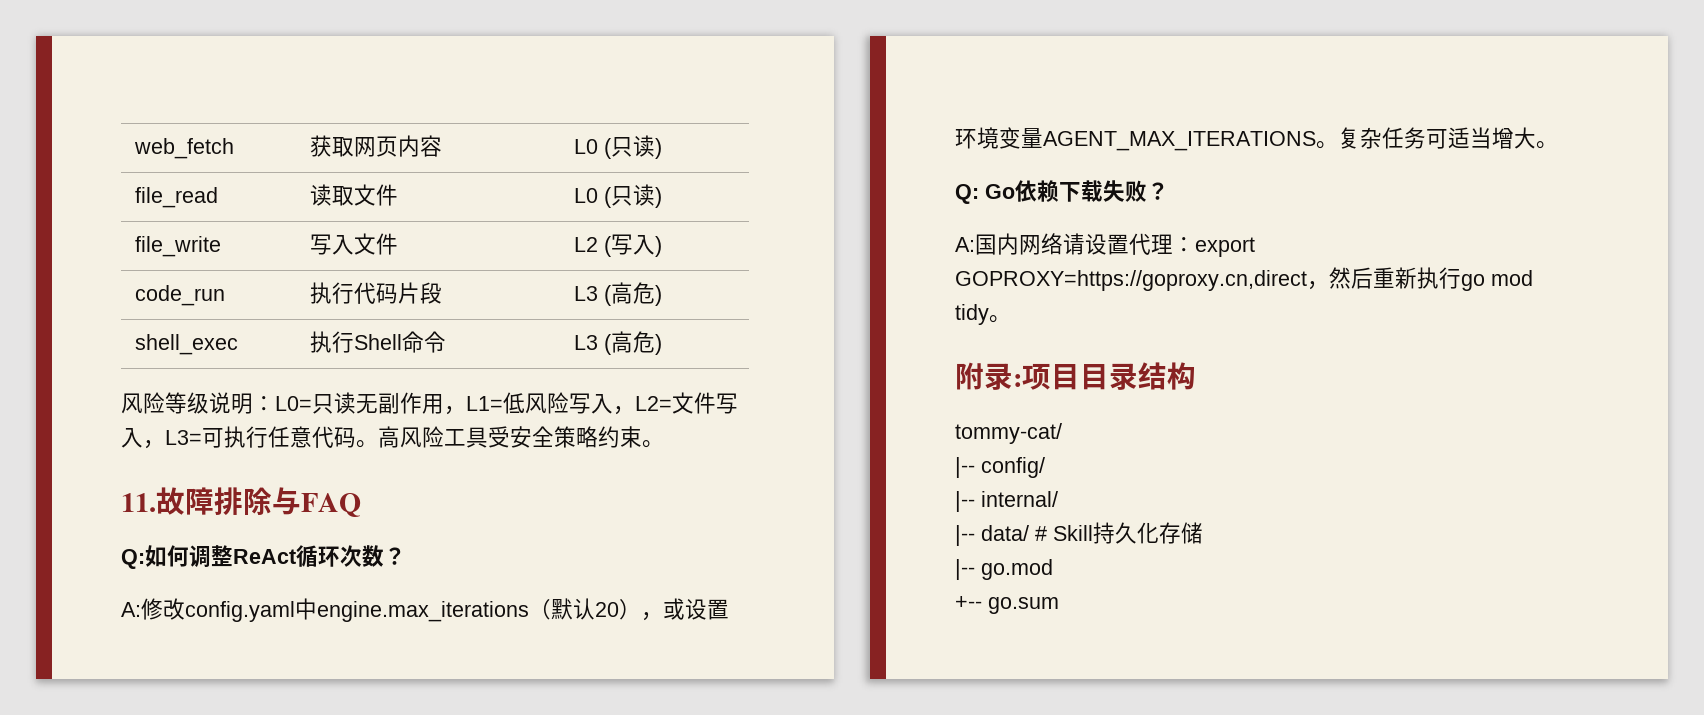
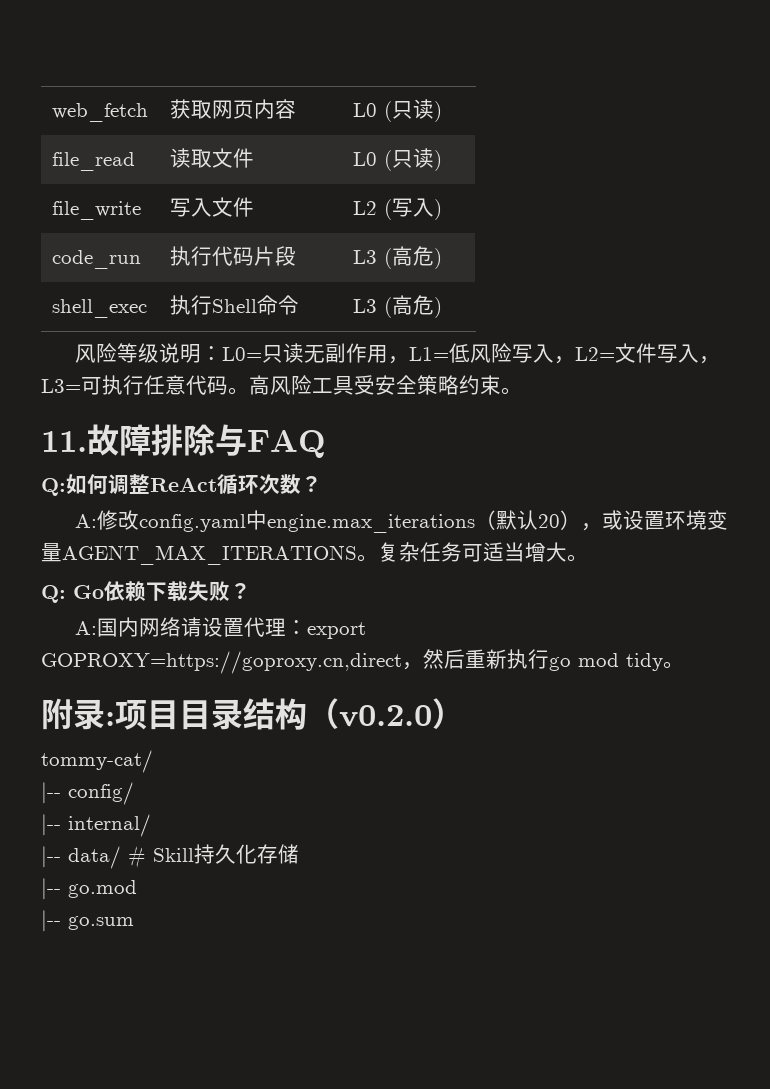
- 附录:项目目录结构
+ 附录:项目目录结构（v0.2.0）
- +-- go.sum
+ |-- go.sum

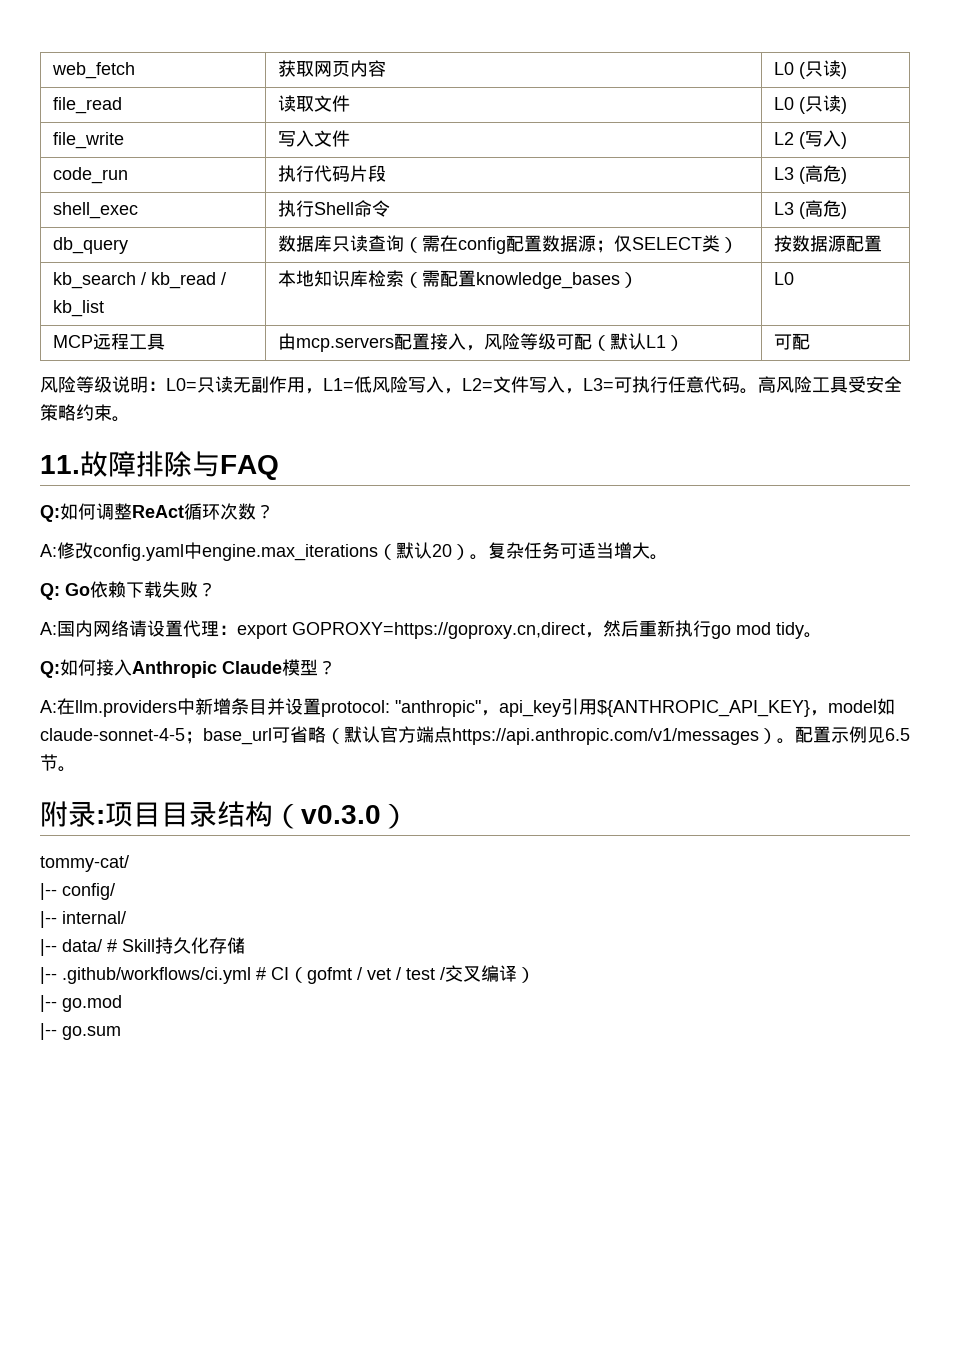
+ db_query | 数据库只读查询（需在config配置数据源；仅SELECT类） | 按数据源配置
+ kb_search / kb_read / kb_list | 本地知识库检索（需配置knowledge_bases） | L0
+ MCP远程工具 | 由mcp.servers配置接入，风险等级可配（默认L1） | 可配
- A:修改config.yaml中engine.max_iterations（默认20），或设置环境变量AGENT_MAX_ITERATIONS。
+ A:修改config.yaml中engine.max_iterations（默认20）。
+ Q:如何接入Anthropic Claude模型？
+ A:在llm.providers中新增条目并设置protocol: "anthropic"，api_key引用${ANTHROPIC_API_KEY}，model如claude-sonnet-4-5；base_url可省略（默认官方端点https://api.anthropic.com/v1/messages）。配置示例见6.5节。
- 附录:项目目录结构（v0.2.0）
+ 附录:项目目录结构（v0.3.0）
+ |-- .github/workflows/ci.yml # CI（gofmt / vet / test /交叉编译）

